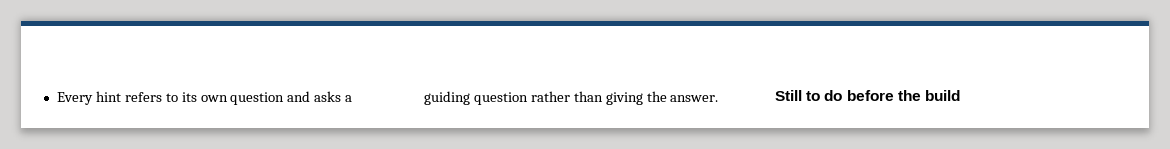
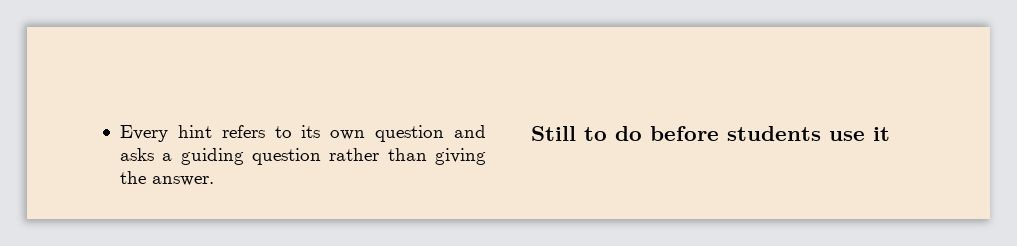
- Still to do before the build
+ Still to do before students use it

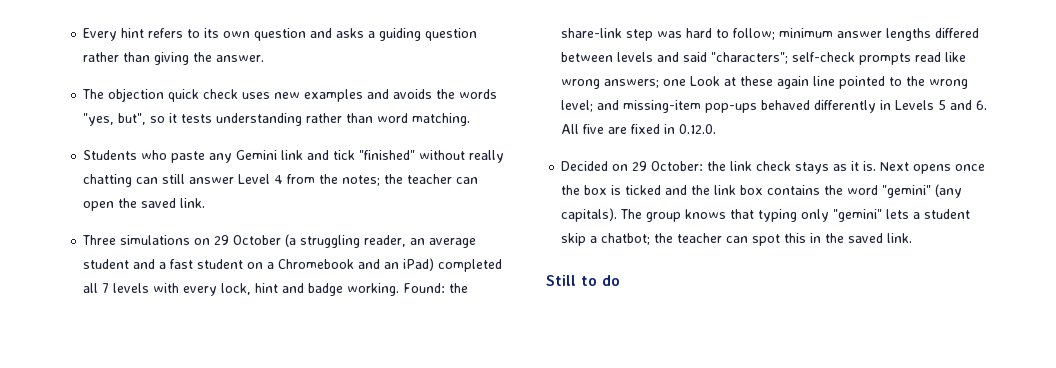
+ The objection quick check uses new examples and avoids the words "yes, but", so it tests understanding rather than word matching.
+ Students who paste any Gemini link and tick "finished" without really chatting can still answer Level 4 from the notes; the teacher can open the saved link.
+ Three simulations on 29 October (a struggling reader, an average student and a fast student on a Chromebook and an iPad) completed all 7 levels with every lock, hint and badge working. Found: the share-link step was hard to follow; minimum answer lengths differed between levels and said "characters"; self-check prompts read like wrong answers; one Look at these again line pointed to the wrong level; and missing-item pop-ups behaved differently in Levels 5 and 6. All five are fixed in 0.12.0.
+ Decided on 29 October: the link check stays as it is. Next opens once the box is ticked and the link box contains the word "gemini" (any capitals). The group knows that typing only "gemini" lets a student skip a chatbot; the teacher can spot this in the saved link.
- Still to do before students use it
+ Still to do

